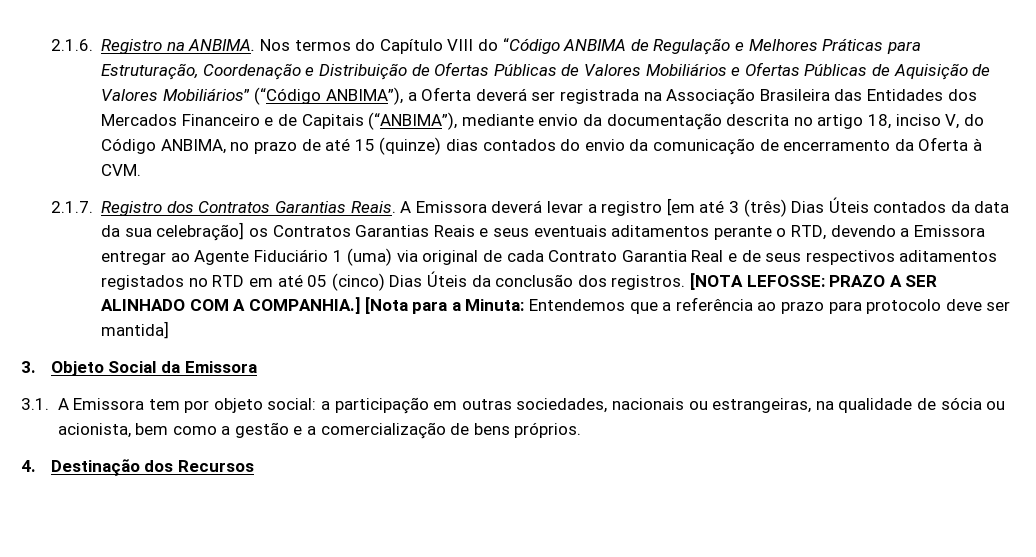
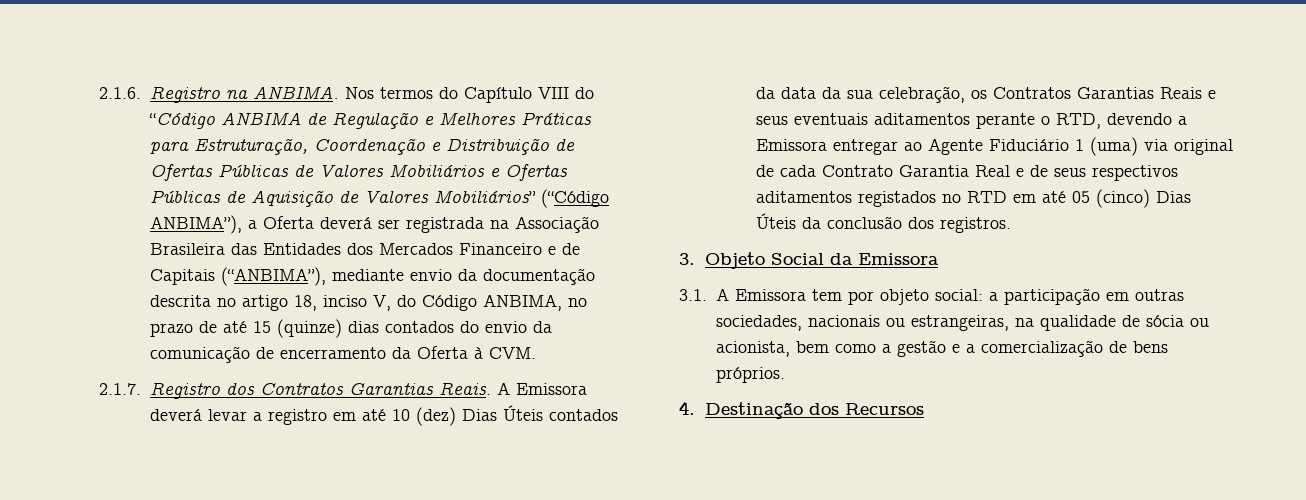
- A Emissora deverá levar a registro [em até 3 (três) Dias Úteis contados da data da sua celebração] os Contratos Garantias Reais e seus eventuais aditamentos perante o RTD, devendo a Emissora entregar ao Agente Fiduciário 1 (uma) via original de cada Contrato Garantia Real e de seus respectivos aditamentos registados no RTD em até 05 (cinco) Dias Úteis da conclusão dos registros. [NOTA LEFOSSE: PRAZO A SER ALINHADO COM A COMPANHIA.] [Nota para a Minuta: Entendemos que a referência ao prazo para protocolo deve ser mantida]
+ A Emissora deverá levar a registro em até 10 (dez) Dias Úteis contados da data da sua celebração, os Contratos Garantias Reais e seus eventuais aditamentos perante o RTD, devendo a Emissora entregar ao Agente Fiduciário 1 (uma) via original de cada Contrato Garantia Real e de seus respectivos aditamentos registados no RTD em até 05 (cinco) Dias Úteis da conclusão dos registros.

